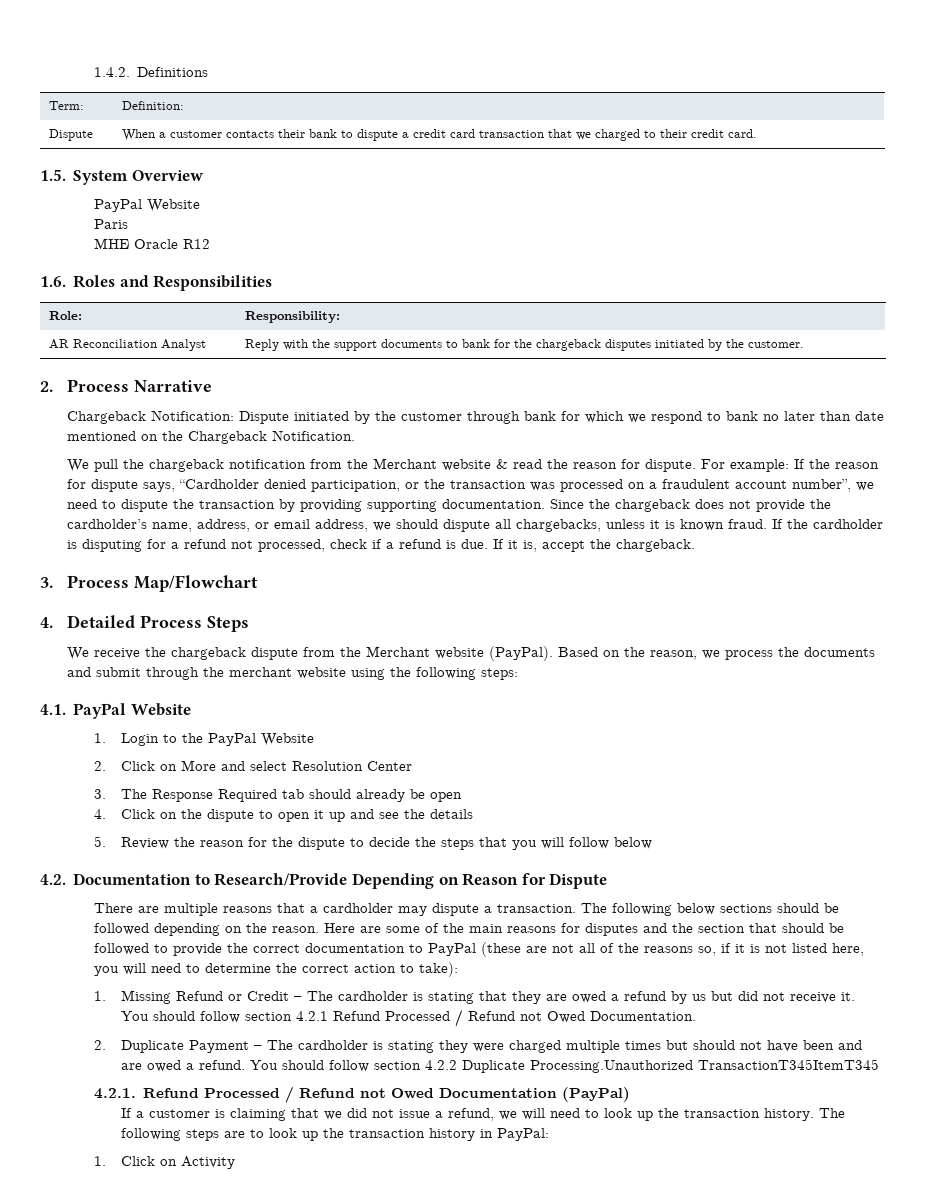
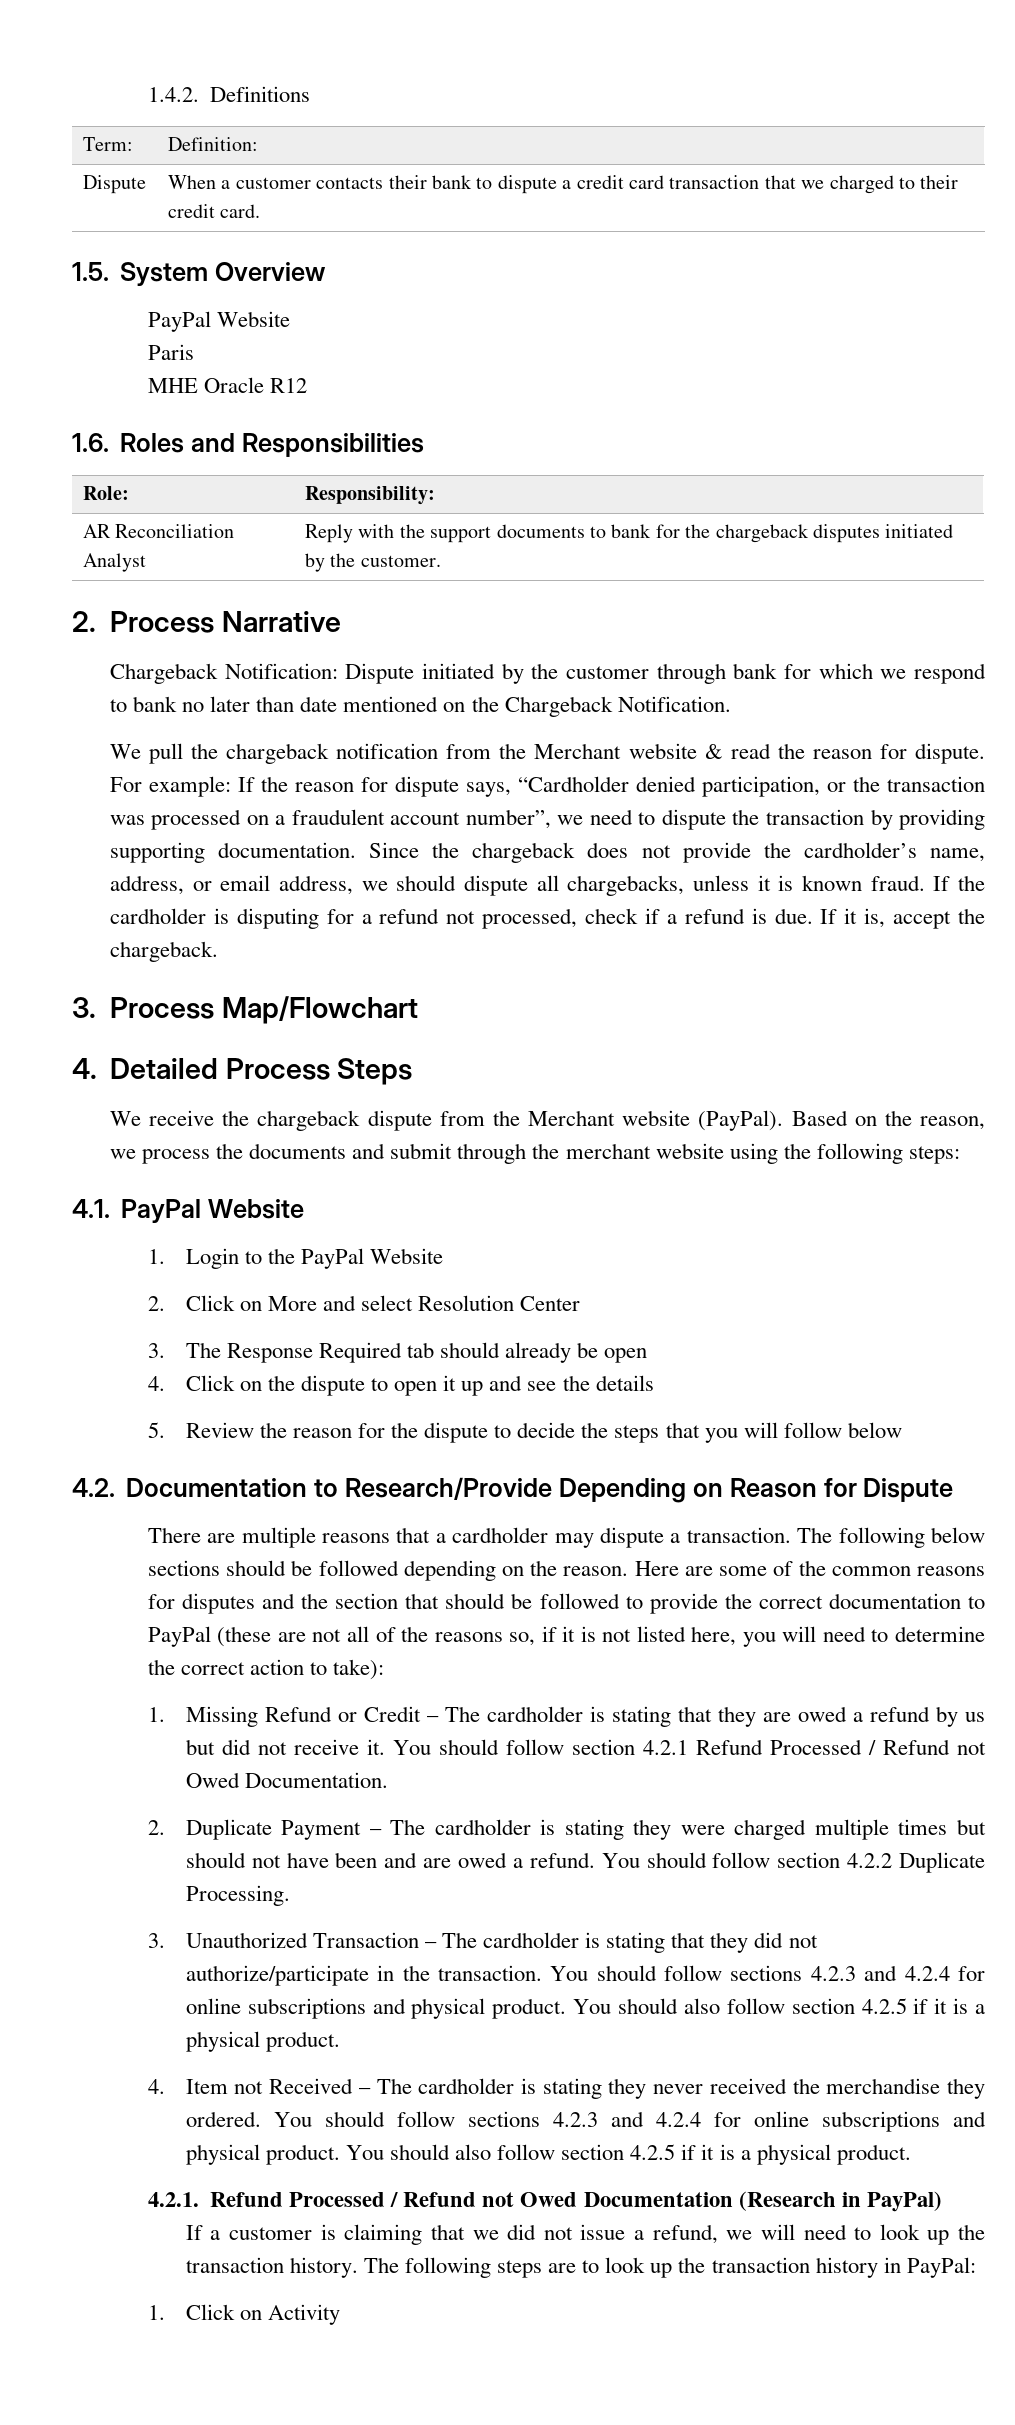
- Here are some of the main reasons for disputes and the section that should be followed to provide the correct documentation to PayPal (these are not all of the reasons so, if it is not listed here, you will need to determine the correct action to take):
+ Here are some of the common reasons for disputes and the section that should be followed to provide the correct documentation to PayPal (these are not all of the reasons so, if it is not listed here, you will need to determine the correct action to take):
- You should follow section 4.2.2 Duplicate Processing.Unauthorized TransactionT345ItemT345
+ You should follow section 4.2.2 Duplicate Processing.
+ 3. Unauthorized Transaction – The cardholder is stating that they did not authorize/participate in the transaction. You should follow sections 4.2.3 and 4.2.4 for online subscriptions and physical product. You should also follow section 4.2.5 if it is a physical product.
+ 4. Item not Received – The cardholder is stating they never received the merchandise they ordered. You should follow sections 4.2.3 and 4.2.4 for online subscriptions and physical product. You should also follow section 4.2.5 if it is a physical product.
- 4.2.1. Refund Processed / Refund not Owed Documentation (PayPal)
+ 4.2.1. Refund Processed / Refund not Owed Documentation (Research in PayPal)

